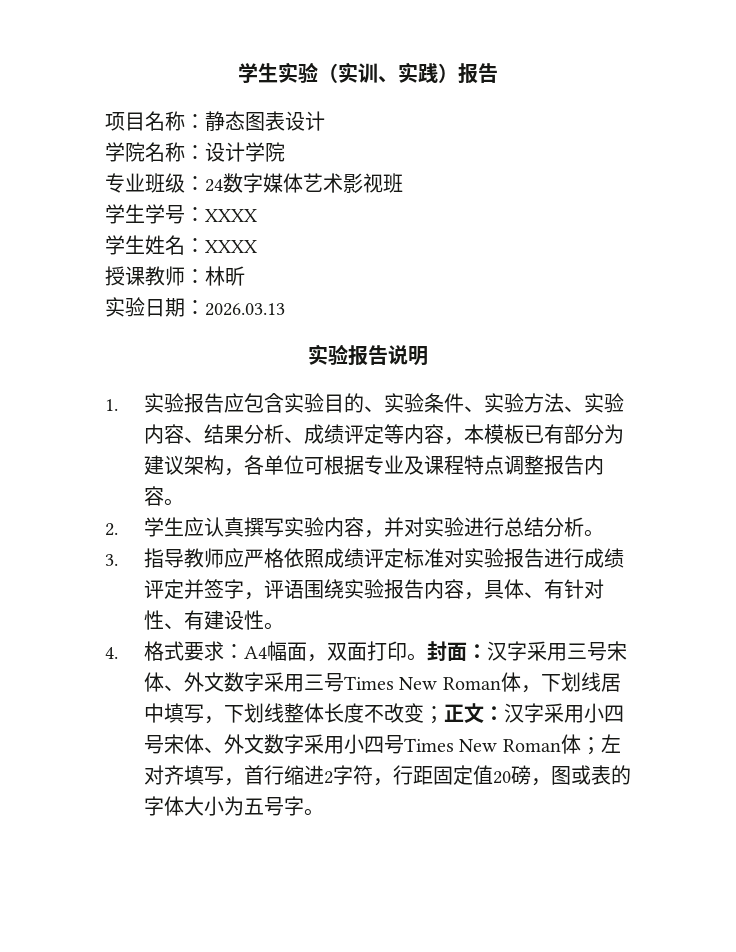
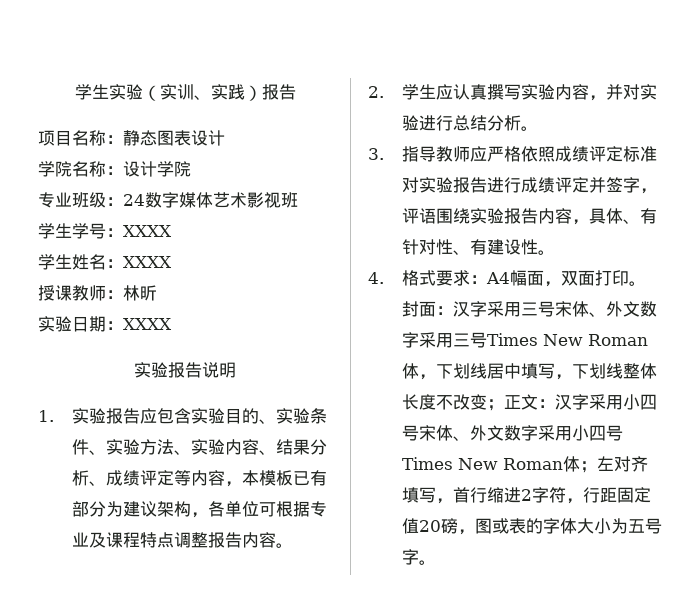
- 实验日期：2026.03.13
+ 实验日期：XXXX

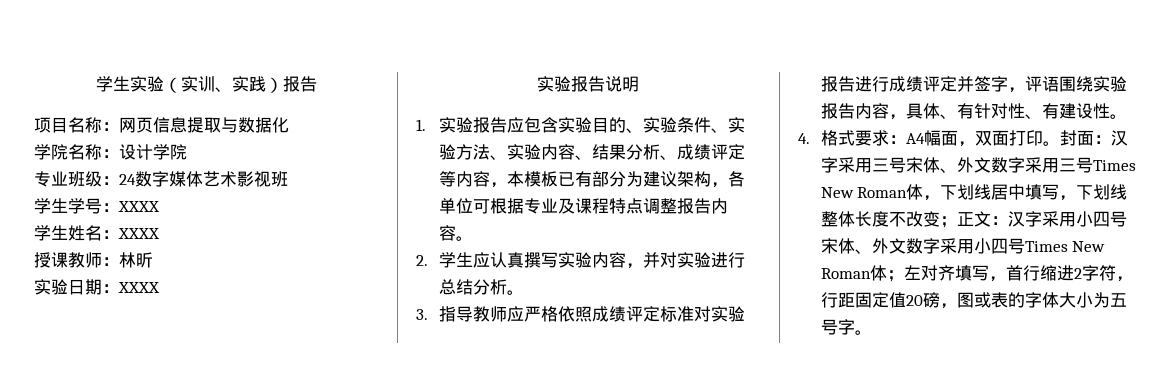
- 项目名称：静态图表设计
+ 项目名称：网页信息提取与数据化

